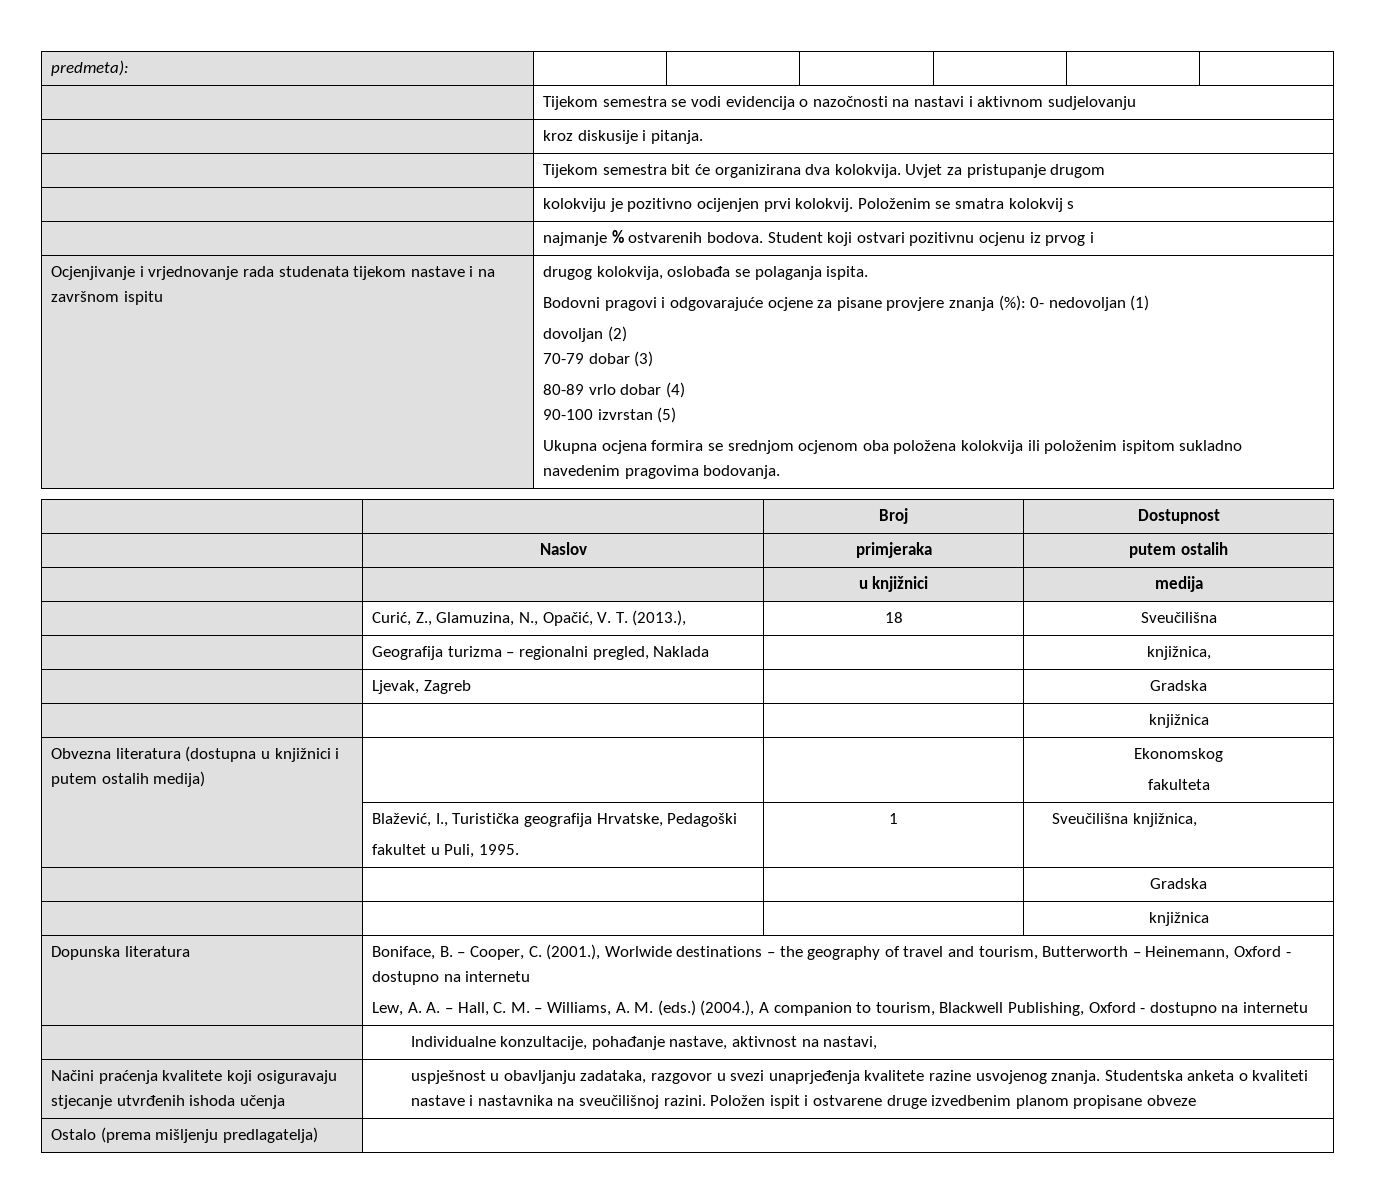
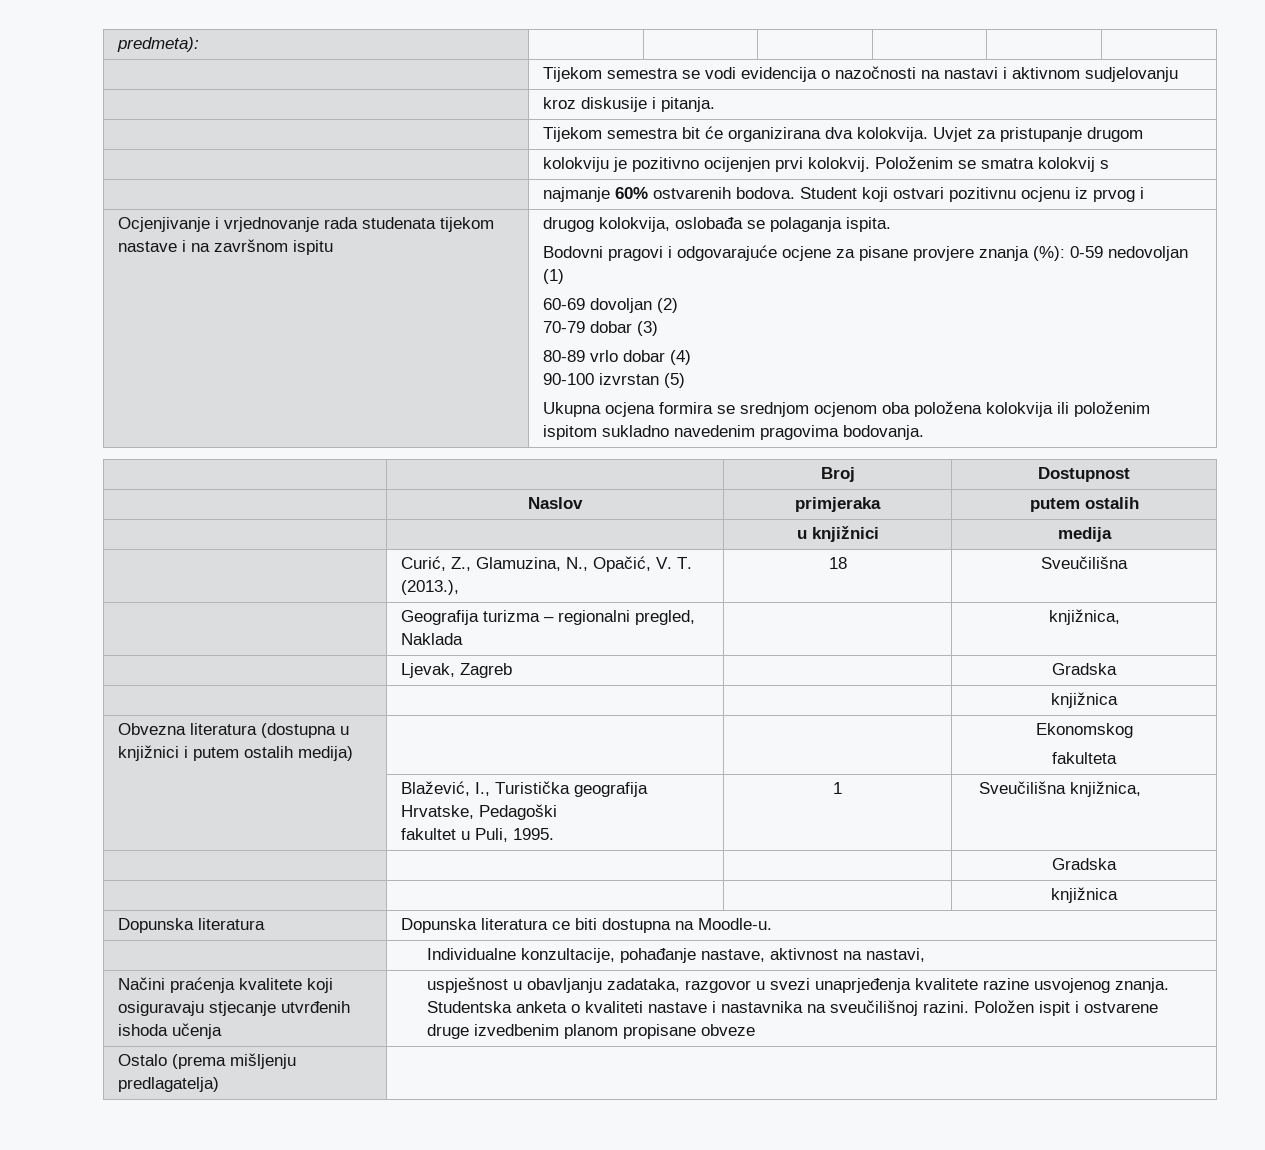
- | najmanje % ostvarenih bodova. Student koji ostvari pozitivnu ocjenu iz prvog i
+ | najmanje 60% ostvarenih bodova. Student koji ostvari pozitivnu ocjenu iz prvog i
- Bodovni pragovi i odgovarajuće ocjene za pisane provjere znanja (%): 0- nedovoljan (1)
+ Bodovni pragovi i odgovarajuće ocjene za pisane provjere znanja (%): 0-59 nedovoljan (1)
- dovoljan (2)
+ 60-69 dovoljan (2)
- Boniface, B. – Cooper, C. (2001.), Worlwide destinations – the geography of travel and tourism, Butterworth – Heinemann, Oxford - dostupno na internetu
- Lew, A. A. – Hall, C. M. – Williams, A. M. (eds.) (2004.), A companion to tourism, Blackwell Publishing, Oxford - dostupno na internetu
+ Dopunska literatura ce biti dostupna na Moodle-u.

